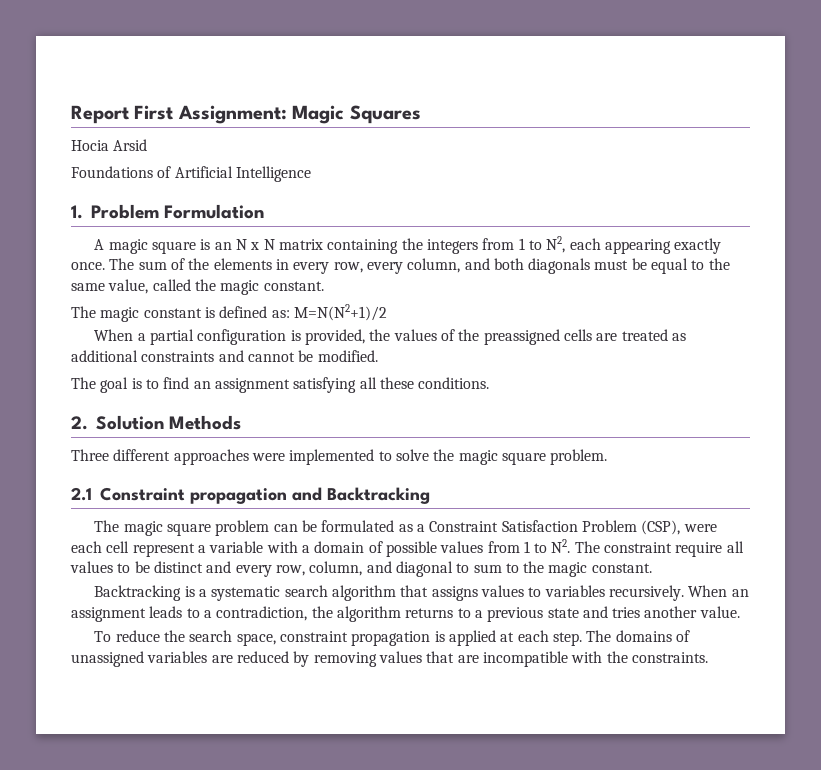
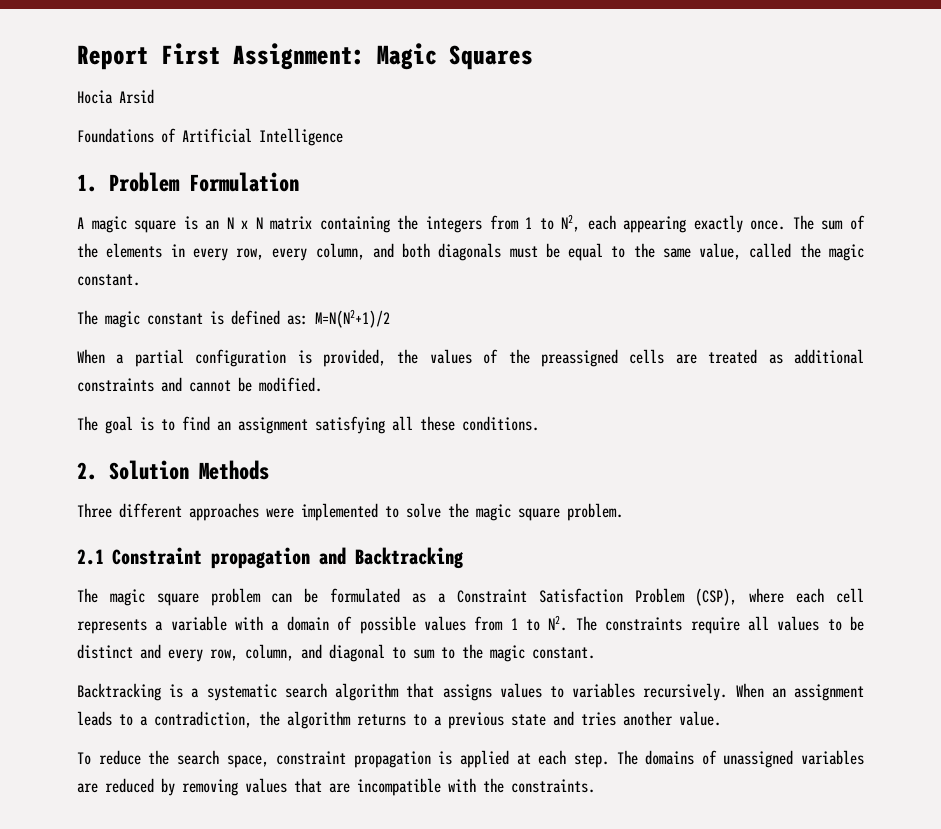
- The magic square problem can be formulated as a Constraint Satisfaction Problem (CSP), were each cell represent a variable with a domain of possible values from 1 to N2. The constraint require all values to be distinct and every row, column, and diagonal to sum to the magic constant.
+ The magic square problem can be formulated as a Constraint Satisfaction Problem (CSP), where each cell represents a variable with a domain of possible values from 1 to N2. The constraints require all values to be distinct and every row, column, and diagonal to sum to the magic constant.

